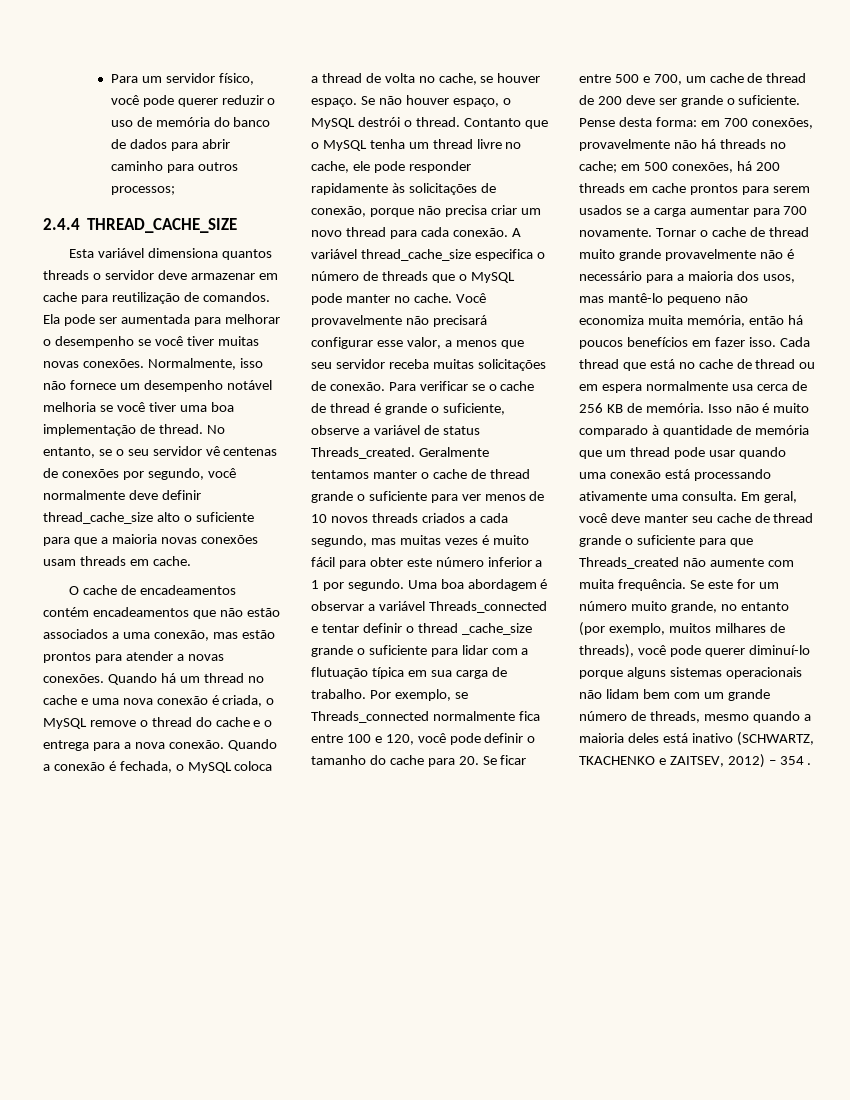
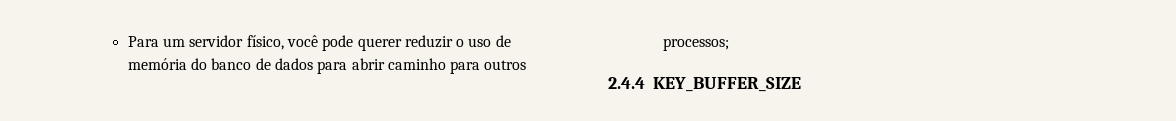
- 2.4.4 THREAD_CACHE_SIZE
- Esta variável dimensiona quantos threads o servidor deve armazenar em cache para reutilização de comandos. Ela pode ser aumentada para melhorar o desempenho se você tiver muitas novas conexões. Normalmente, isso não fornece um desempenho notável melhoria se você tiver uma boa implementação de thread. No entanto, se o seu servidor vê centenas de conexões por segundo, você normalmente deve definir thread_cache_size alto o suficiente para que a maioria novas conexões usam threads em cache.
- O cache de encadeamentos contém encadeamentos que não estão associados a uma conexão, mas estão prontos para atender a novas conexões. Quando há um thread no cache e uma nova conexão é criada, o MySQL remove o thread do cache e o entrega para a nova conexão. Quando a conexão é fechada, o MySQL coloca a thread de volta no cache, se houver espaço. Se não houver espaço, o MySQL destrói o thread. Contanto que o MySQL tenha um thread livre no cache, ele pode responder rapidamente às solicitações de conexão, porque não precisa criar um novo thread para cada conexão. A variável thread_cache_size especifica o número de threads que o MySQL pode manter no cache. Você provavelmente não precisará configurar esse valor, a menos que seu servidor receba muitas solicitações de conexão. Para verificar se o cache de thread é grande o suficiente, observe a variável de status Threads_created. Geralmente tentamos manter o cache de thread grande o suficiente para ver menos de 10 novos threads criados a cada segundo, mas muitas vezes é muito fácil para obter este número inferior a 1 por segundo. Uma boa abordagem é observar a variável Threads_connected e tentar definir o thread _cache_size grande o suficiente para lidar com a flutuação típica em sua carga de trabalho. Por exemplo, se Threads_connected normalmente fica entre 100 e 120, você pode definir o tamanho do cache para 20. Se ficar entre 500 e 700, um cache de thread de 200 deve ser grande o suficiente. Pense desta forma: em 700 conexões, provavelmente não há threads no cache; em 500 conexões, há 200 threads em cache prontos para serem usados se a carga aumentar para 700 novamente. Tornar o cache de thread muito grande provavelmente não é necessário para a maioria dos usos, mas mantê-lo pequeno não economiza muita memória, então há poucos benefícios em fazer isso. Cada thread que está no cache de thread ou em espera normalmente usa cerca de 256 KB de memória. Isso não é muito comparado à quantidade de memória que um thread pode usar quando uma conexão está processando ativamente uma consulta. Em geral, você deve manter seu cache de thread grande o suficiente para que Threads_created não aumente com muita frequência. Se este for um número muito grande, no entanto (por exemplo, muitos milhares de threads), você pode querer diminuí-lo porque alguns sistemas operacionais não lidam bem com um grande número de threads, mesmo quando a maioria deles está inativo (SCHWARTZ, TKACHENKO e ZAITSEV, 2012) – 354 .
+ 2.4.4 KEY_BUFFER_SIZE

